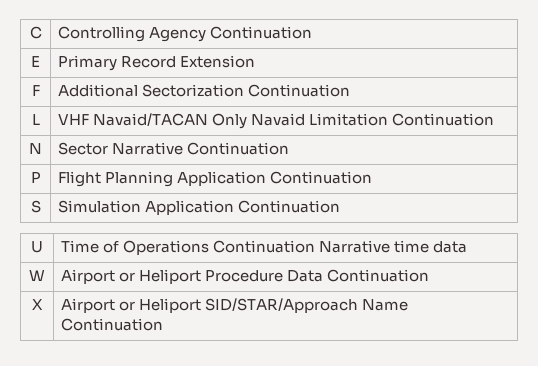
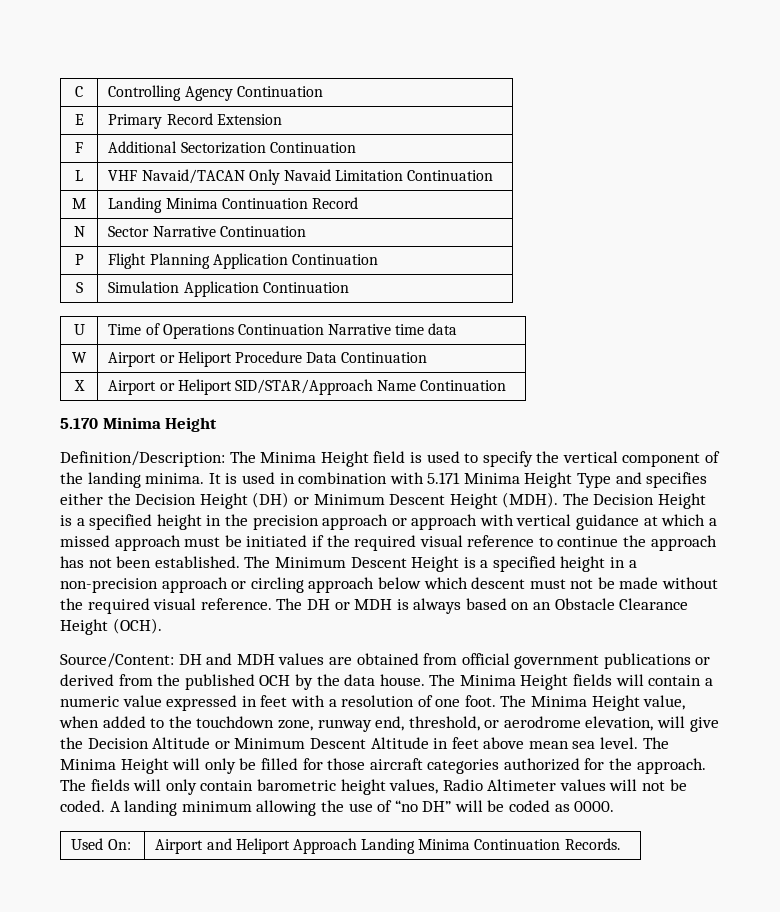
+ M | Landing Minima Continuation Record
+ 5.170 Minima Height
+ Definition/Description: The Minima Height field is used to specify the vertical component of the landing minima. It is used in combination with 5.171 Minima Height Type and specifies either the Decision Height (DH) or Minimum Descent Height (MDH). The Decision Height is a specified height in the precision approach or approach with vertical guidance at which a missed approach must be initiated if the required visual reference to continue the approach has not been established. The Minimum Descent Height is a specified height in a non-precision approach or circling approach below which descent must not be made without the required visual reference. The DH or MDH is always based on an Obstacle Clearance Height (OCH).
+ Source/Content: DH and MDH values are obtained from official government publications or derived from the published OCH by the data house. The Minima Height fields will contain a numeric value expressed in feet with a resolution of one foot. The Minima Height value, when added to the touchdown zone, runway end, threshold, or aerodrome elevation, will give the Decision Altitude or Minimum Descent Altitude in feet above mean sea level. The Minima Height will only be filled for those aircraft categories authorized for the approach. The fields will only contain barometric height values, Radio Altimeter values will not be coded. A landing minimum allowing the use of “no DH” will be coded as 0000.
+ Used On: | Airport and Heliport Approach Landing Minima Continuation Records.

